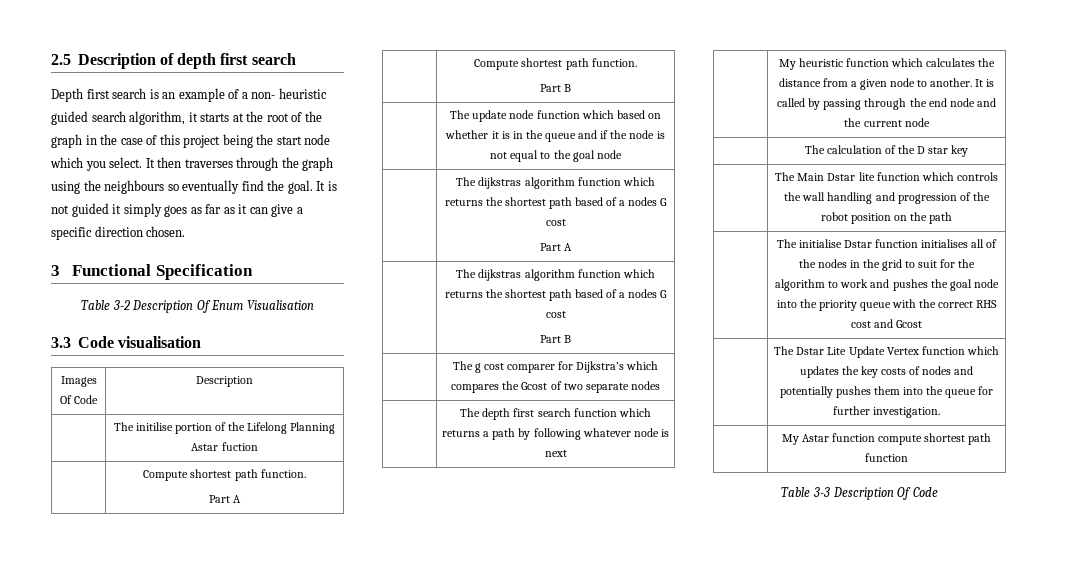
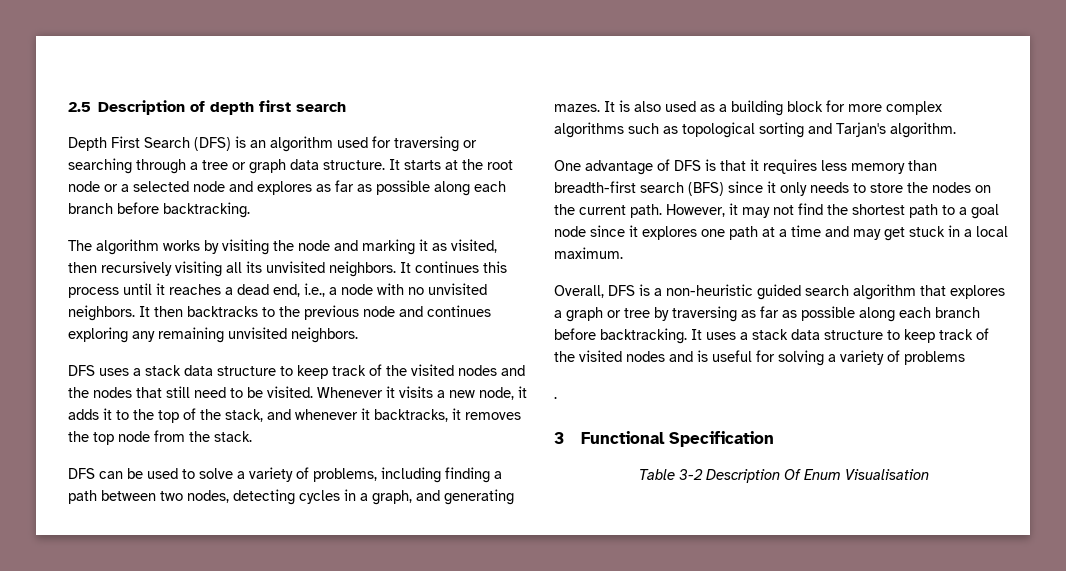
- Depth first search is an example of a non- heuristic guided search algorithm, it starts at the root of the graph in the case of this project being the start node which you select. It then traverses through the graph using the neighbours so eventually find the goal. It is not guided it simply goes as far as it can give a specific direction chosen.
+ Depth First Search (DFS) is an algorithm used for traversing or searching through a tree or graph data structure. It starts at the root node or a selected node and explores as far as possible along each branch before backtracking.
+ The algorithm works by visiting the node and marking it as visited, then recursively visiting all its unvisited neighbors. It continues this process until it reaches a dead end, i.e., a node with no unvisited neighbors. It then backtracks to the previous node and continues exploring any remaining unvisited neighbors.
+ DFS uses a stack data structure to keep track of the visited nodes and the nodes that still need to be visited. Whenever it visits a new node, it adds it to the top of the stack, and whenever it backtracks, it removes the top node from the stack.
+ DFS can be used to solve a variety of problems, including finding a path between two nodes, detecting cycles in a graph, and generating mazes. It is also used as a building block for more complex algorithms such as topological sorting and Tarjan's algorithm.
+ One advantage of DFS is that it requires less memory than breadth-first search (BFS) since it only needs to store the nodes on the current path. However, it may not find the shortest path to a goal node since it explores one path at a time and may get stuck in a local maximum.
+ Overall, DFS is a non-heuristic guided search algorithm that explores a graph or tree by traversing as far as possible along each branch before backtracking. It uses a stack data structure to keep track of the visited nodes and is useful for solving a variety of problems
+ .
- 3.3 Code visualisation
- Images Of Code | Description
- | The initilise portion of the Lifelong Planning Astar fuction
- | Compute shortest path function.
- Part A
- | Compute shortest path function.
- Part B
- | The update node function which based on whether it is in the queue and if the node is not equal to the goal node
- | The dijkstras algorithm function which returns the shortest path based of a nodes G cost
- Part A
- | The dijkstras algorithm function which returns the shortest path based of a nodes G cost
- Part B
- | The g cost comparer for Dijkstra’s which compares the Gcost of two separate nodes
- | The depth first search function which returns a path by following whatever node is next
- | My heuristic function which calculates the distance from a given node to another. It is called by passing through the end node and the current node
- | The calculation of the D star key
- | The Main Dstar lite function which controls the wall handling and progression of the robot position on the path
- | The initialise Dstar function initialises all of the nodes in the grid to suit for the algorithm to work and pushes the goal node into the priority queue with the correct RHS cost and Gcost
- | The Dstar Lite Update Vertex function which updates the key costs of nodes and potentially pushes them into the queue for further investigation.
- | My Astar function compute shortest path function
- Table 3-3 Description Of Code

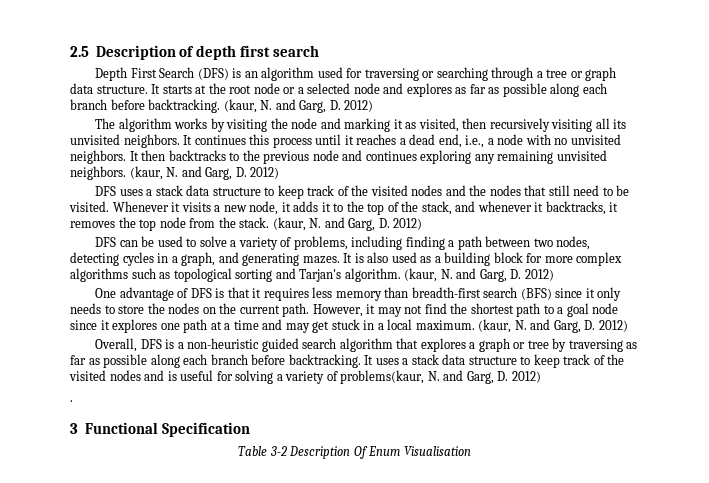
- It starts at the root node or a selected node and explores as far as possible along each branch before backtracking.
+ It starts at the root node or a selected node and explores as far as possible along each branch before backtracking. (kaur, N. and Garg, D. 2012)
- It then backtracks to the previous node and continues exploring any remaining unvisited neighbors.
+ It then backtracks to the previous node and continues exploring any remaining unvisited neighbors. (kaur, N. and Garg, D. 2012)
- Whenever it visits a new node, it adds it to the top of the stack, and whenever it backtracks, it removes the top node from the stack.
+ Whenever it visits a new node, it adds it to the top of the stack, and whenever it backtracks, it removes the top node from the stack. (kaur, N. and Garg, D. 2012)
- It is also used as a building block for more complex algorithms such as topological sorting and Tarjan's algorithm.
+ It is also used as a building block for more complex algorithms such as topological sorting and Tarjan's algorithm. (kaur, N. and Garg, D. 2012)
- However, it may not find the shortest path to a goal node since it explores one path at a time and may get stuck in a local maximum.
+ However, it may not find the shortest path to a goal node since it explores one path at a time and may get stuck in a local maximum. (kaur, N. and Garg, D. 2012)
- It uses a stack data structure to keep track of the visited nodes and is useful for solving a variety of problems
+ It uses a stack data structure to keep track of the visited nodes and is useful for solving a variety of problems(kaur, N. and Garg, D. 2012)

